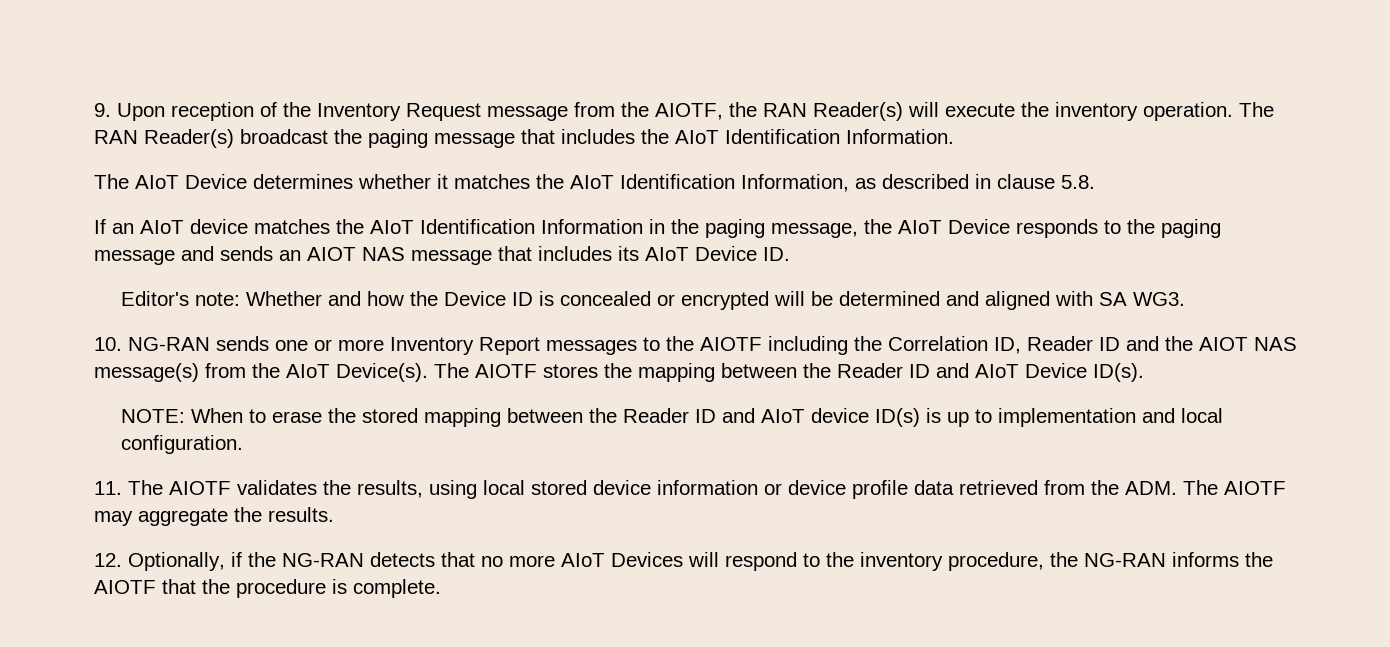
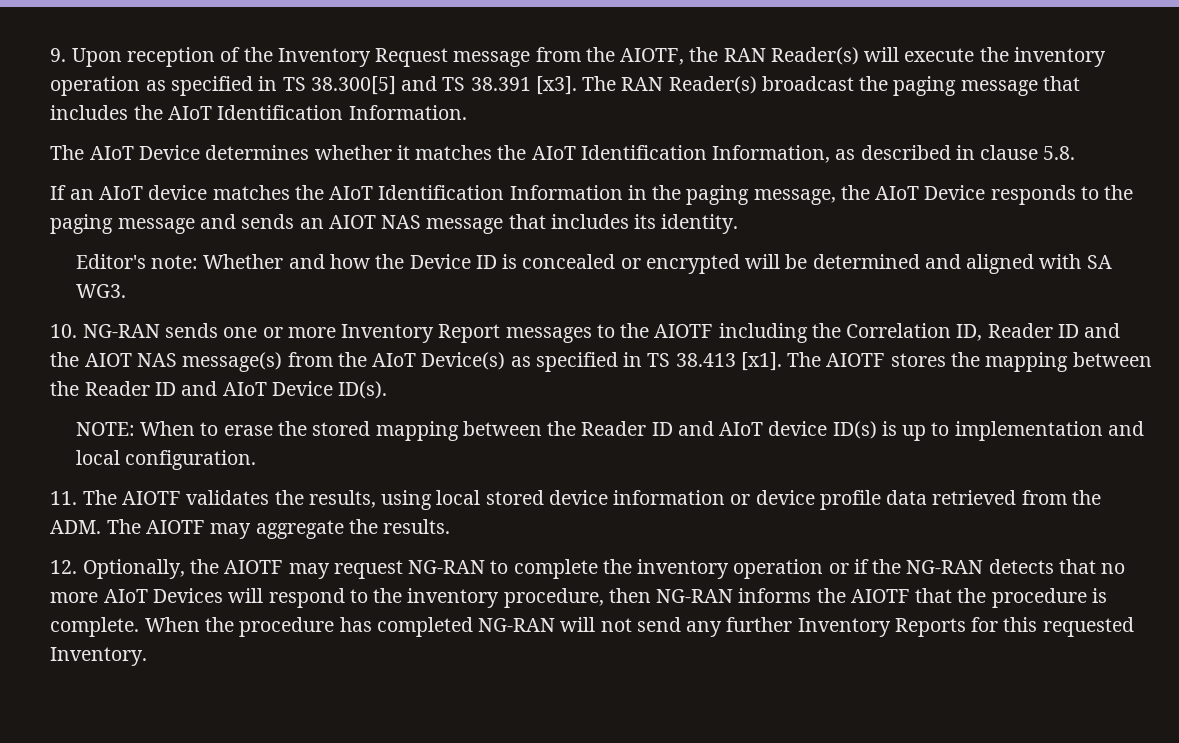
- 9. Upon reception of the Inventory Request message from the AIOTF, the RAN Reader(s) will execute the inventory operation.
+ 9. Upon reception of the Inventory Request message from the AIOTF, the RAN Reader(s) will execute the inventory operation as specified in TS 38.300[5] and TS 38.391 [x3].
- If an AIoT device matches the AIoT Identification Information in the paging message, the AIoT Device responds to the paging message and sends an AIOT NAS message that includes its AIoT Device ID.
+ If an AIoT device matches the AIoT Identification Information in the paging message, the AIoT Device responds to the paging message and sends an AIOT NAS message that includes its identity.
- 10. NG-RAN sends one or more Inventory Report messages to the AIOTF including the Correlation ID, Reader ID and the AIOT NAS message(s) from the AIoT Device(s).
+ 10. NG-RAN sends one or more Inventory Report messages to the AIOTF including the Correlation ID, Reader ID and the AIOT NAS message(s) from the AIoT Device(s) as specified in TS 38.413 [x1].
- 12. Optionally, if the NG-RAN detects that no more AIoT Devices will respond to the inventory procedure, the NG-RAN informs the AIOTF that the procedure is complete.
+ 12. Optionally, the AIOTF may request NG-RAN to complete the inventory operation or if the NG-RAN detects that no more AIoT Devices will respond to the inventory procedure, then NG-RAN informs the AIOTF that the procedure is complete.
+ When the procedure has completed NG-RAN will not send any further Inventory Reports for this requested Inventory.

